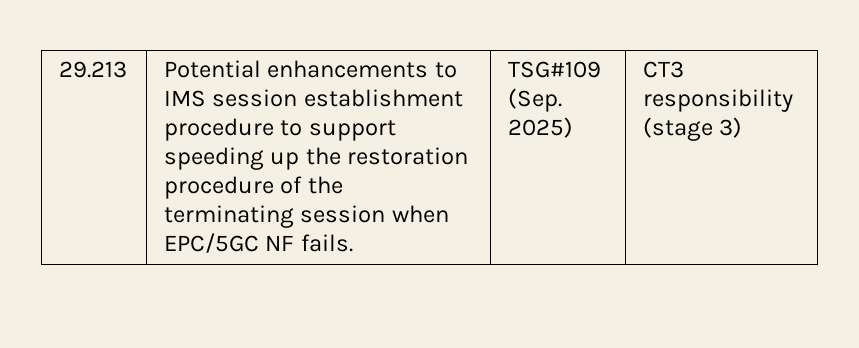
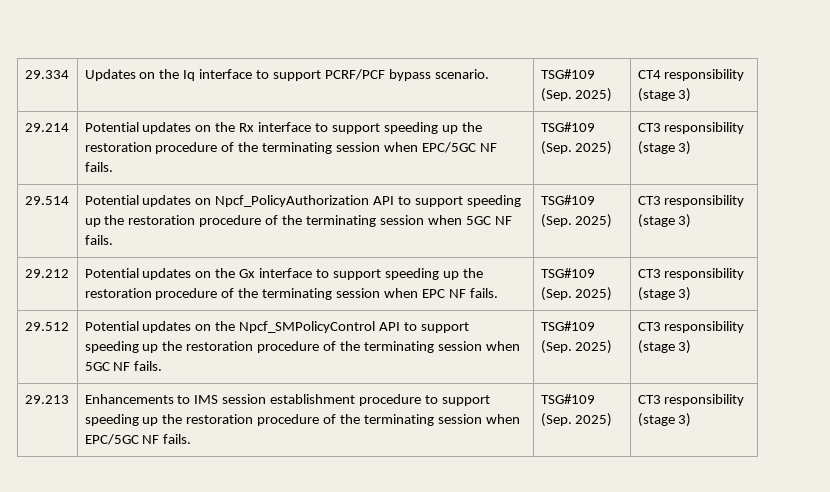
+ 29.334 | Updates on the Iq interface to support PCRF/PCF bypass scenario. | TSG#109 (Sep. 2025) | CT4 responsibility (stage 3)
+ 29.214 | Potential updates on the Rx interface to support speeding up the restoration procedure of the terminating session when EPC/5GC NF fails. | TSG#109 (Sep. 2025) | CT3 responsibility (stage 3)
+ 29.514 | Potential updates on Npcf_PolicyAuthorization API to support speeding up the restoration procedure of the terminating session when 5GC NF fails. | TSG#109 (Sep. 2025) | CT3 responsibility (stage 3)
+ 29.212 | Potential updates on the Gx interface to support speeding up the restoration procedure of the terminating session when EPC NF fails. | TSG#109 (Sep. 2025) | CT3 responsibility (stage 3)
+ 29.512 | Potential updates on the Npcf_SMPolicyControl API to support speeding up the restoration procedure of the terminating session when 5GC NF fails. | TSG#109 (Sep. 2025) | CT3 responsibility (stage 3)
- 29.213 | Potential enhancements to IMS session establishment procedure to support speeding up the restoration procedure of the terminating session when EPC/5GC NF fails. | TSG#109 (Sep. 2025) | CT3 responsibility (stage 3)
+ 29.213 | Enhancements to IMS session establishment procedure to support speeding up the restoration procedure of the terminating session when EPC/5GC NF fails. | TSG#109 (Sep. 2025) | CT3 responsibility (stage 3)

